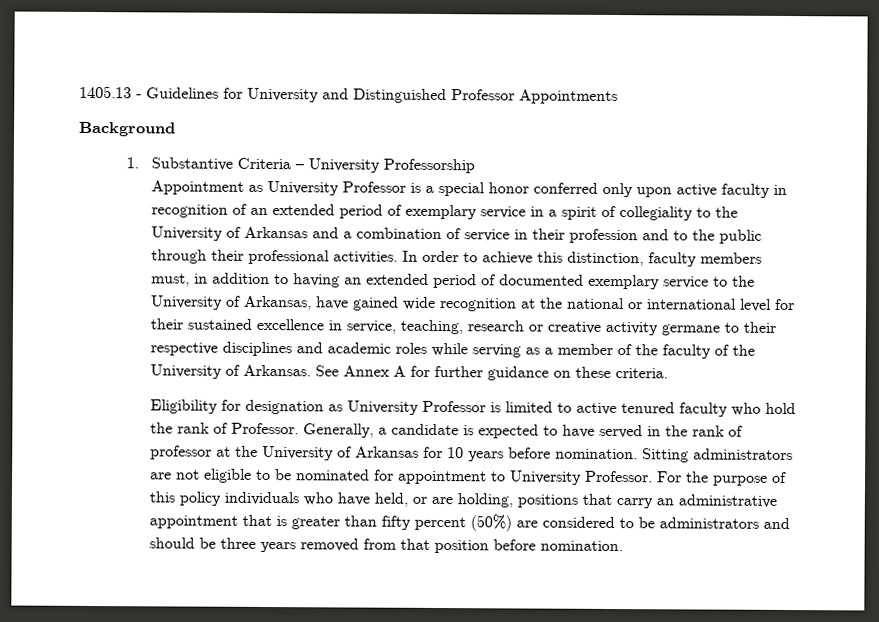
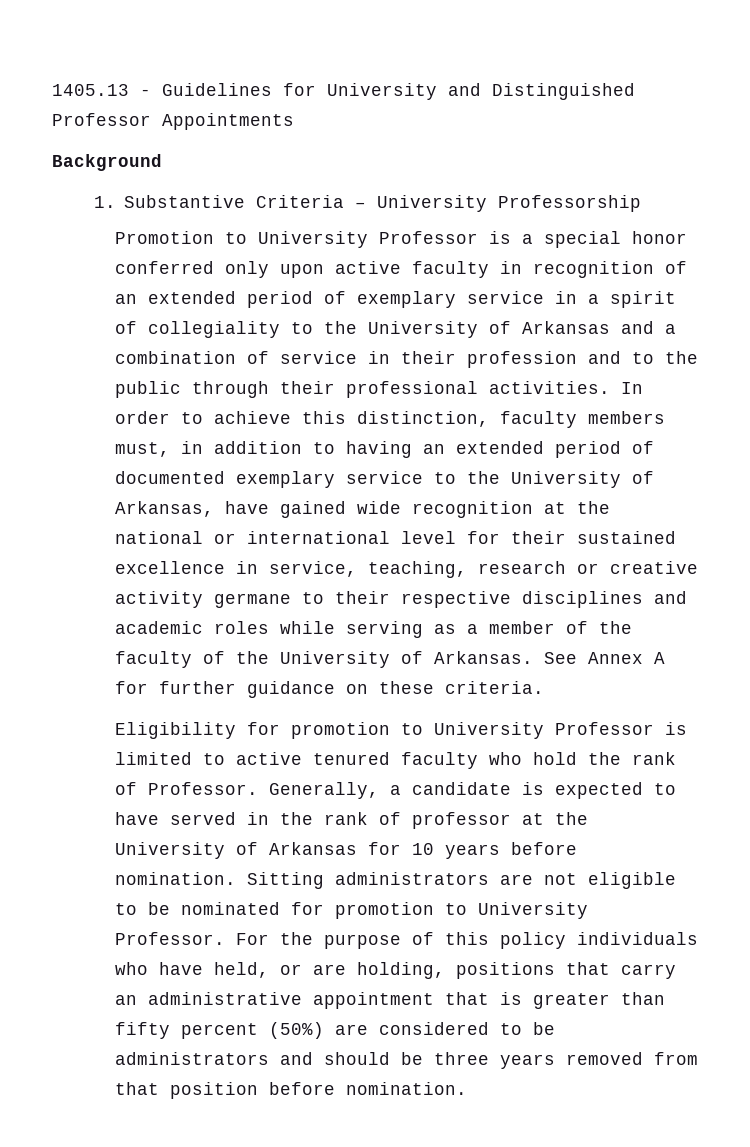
- Appointment as University Professor is a special honor conferred only upon active faculty in recognition of an extended period of exemplary service in a spirit of collegiality to the University of Arkansas and a combination of service in their profession and to the public through their professional activities.
+ Promotion to University Professor is a special honor conferred only upon active faculty in recognition of an extended period of exemplary service in a spirit of collegiality to the University of Arkansas and a combination of service in their profession and to the public through their professional activities.
- Eligibility for designation as University Professor is limited to active tenured faculty who hold the rank of Professor.
+ Eligibility for promotion to University Professor is limited to active tenured faculty who hold the rank of Professor.
- Sitting administrators are not eligible to be nominated for appointment to University Professor.
+ Sitting administrators are not eligible to be nominated for promotion to University Professor.

